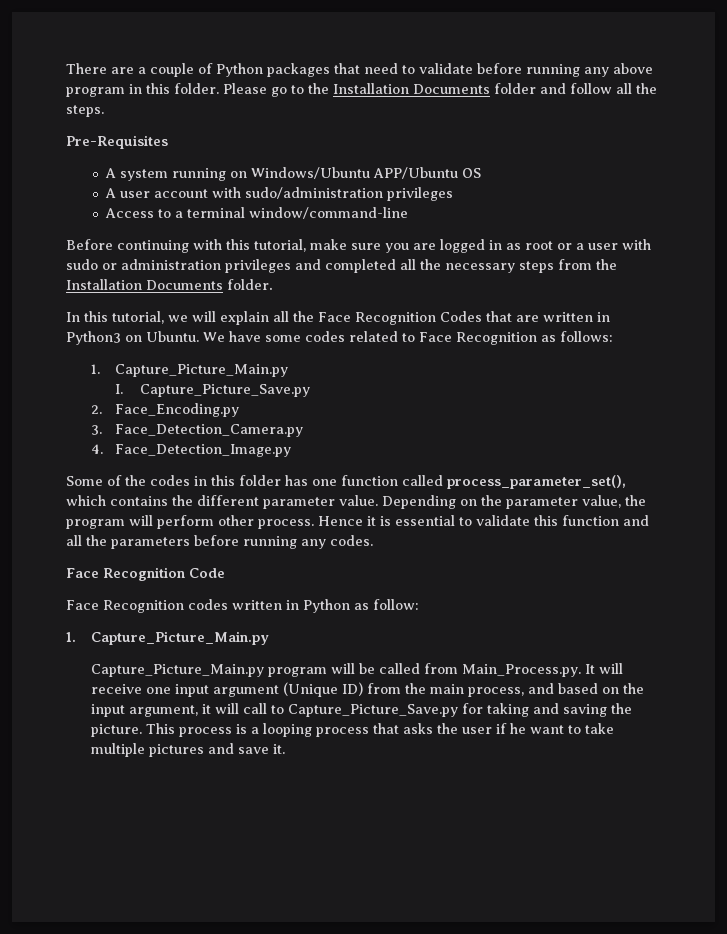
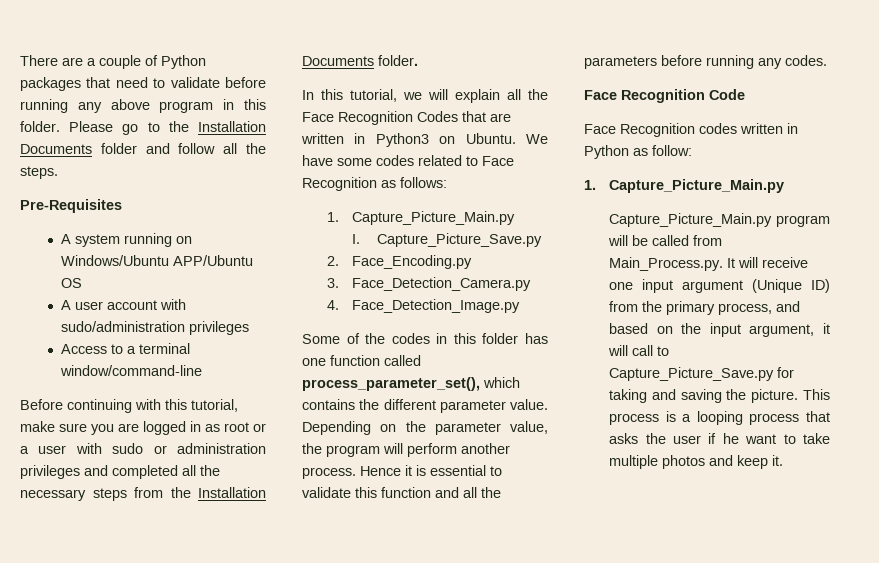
- Depending on the parameter value, the program will perform other process.
+ Depending on the parameter value, the program will perform another process.
- Capture_Picture_Main.py program will be called from Main_Process.py. It will receive one input argument (Unique ID) from the main process, and based on the input argument, it will call to Capture_Picture_Save.py for taking and saving the picture.
+ Capture_Picture_Main.py program will be called from Main_Process.py. It will receive one input argument (Unique ID) from the primary process, and based on the input argument, it will call to Capture_Picture_Save.py for taking and saving the picture.
- This process is a looping process that asks the user if he want to take multiple pictures and save it.
+ This process is a looping process that asks the user if he want to take multiple photos and keep it.

